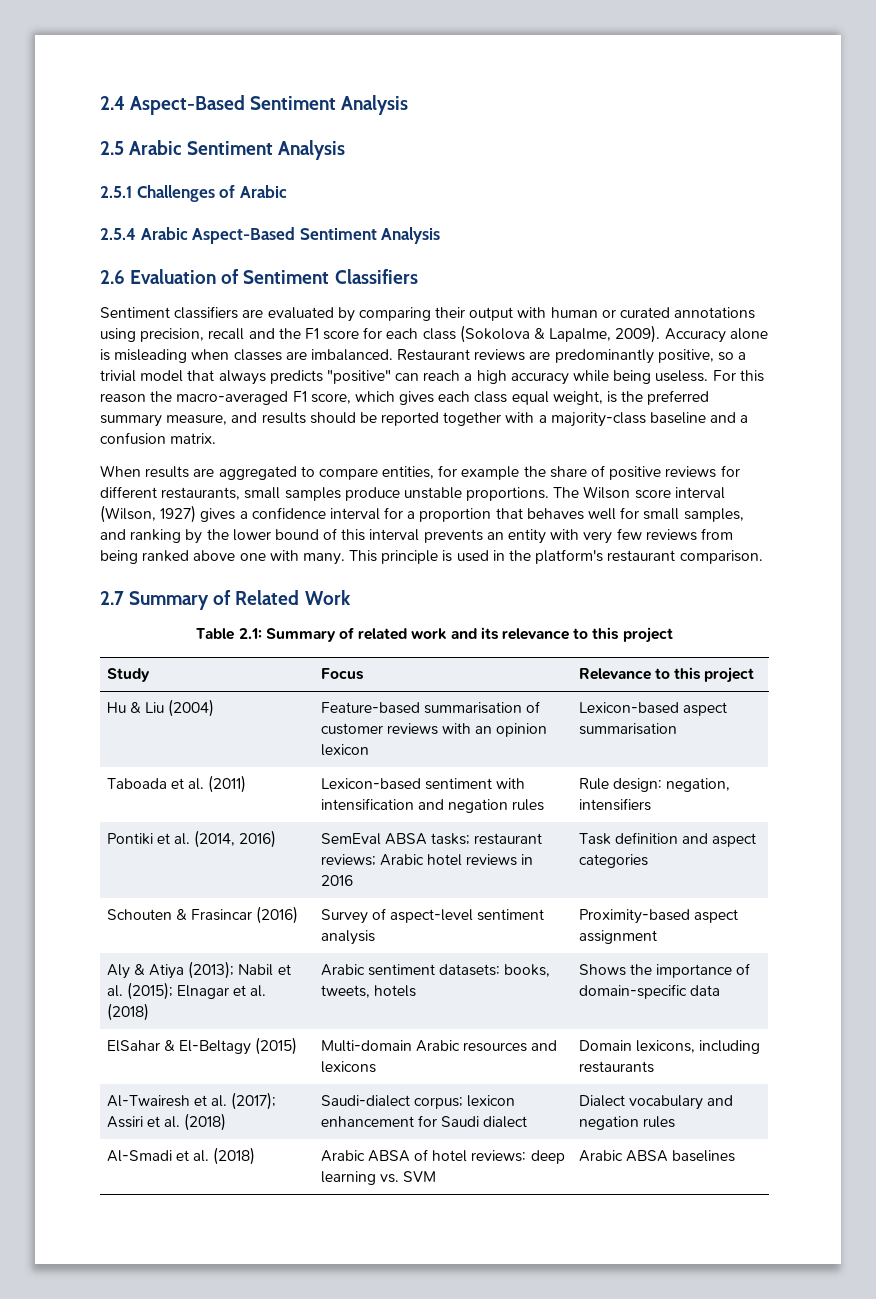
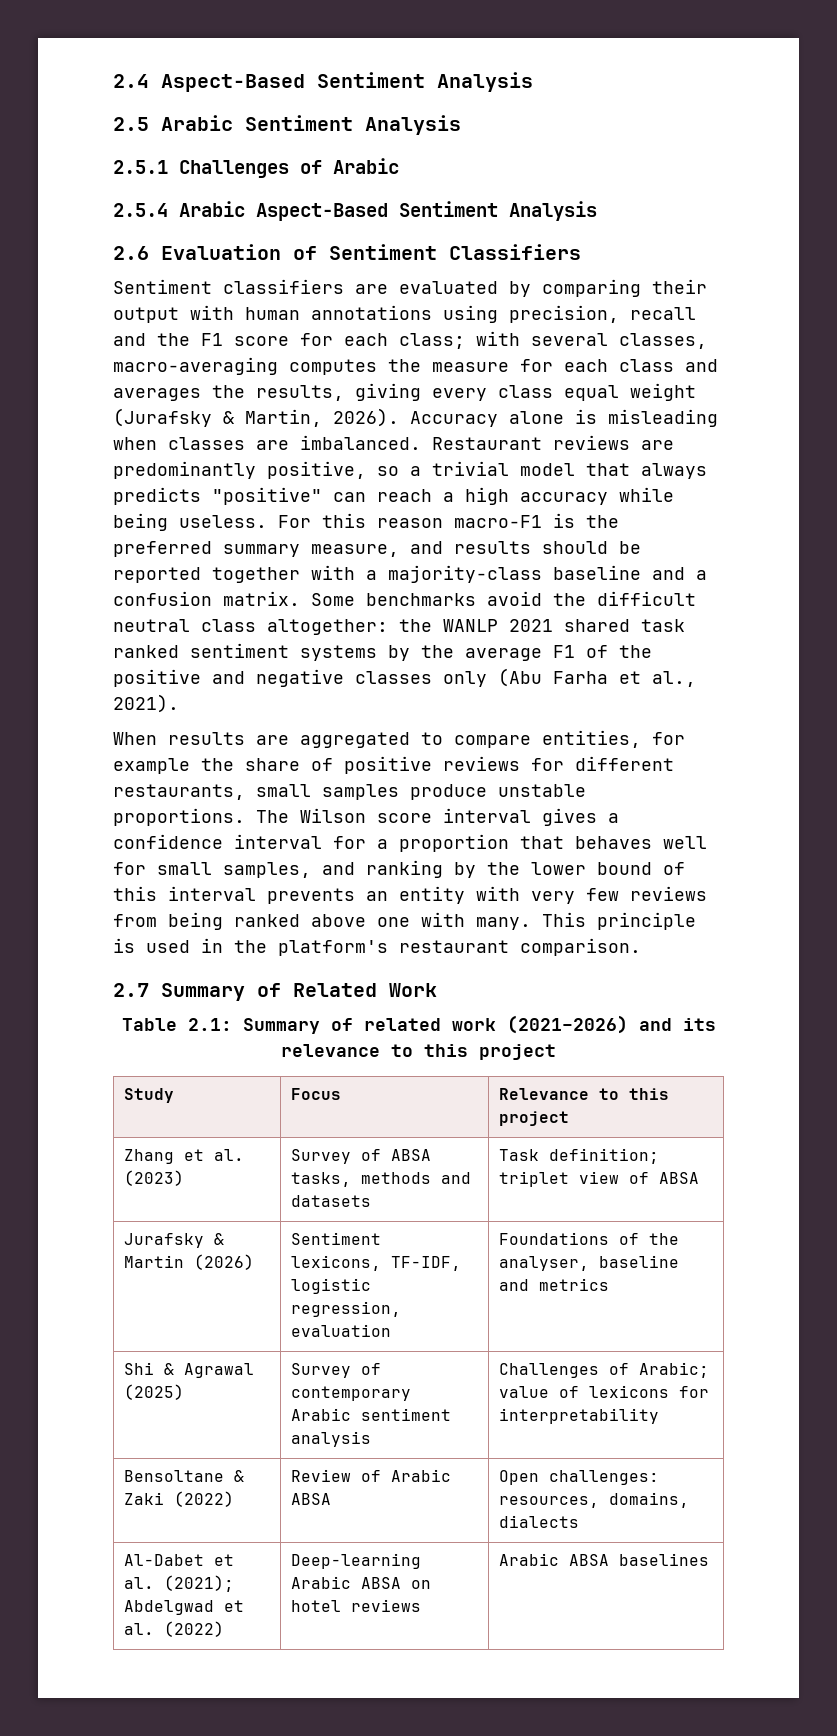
- Sentiment classifiers are evaluated by comparing their output with human or curated annotations using precision, recall and the F1 score for each class (Sokolova & Lapalme, 2009).
+ Sentiment classifiers are evaluated by comparing their output with human annotations using precision, recall and the F1 score for each class; with several classes, macro-averaging computes the measure for each class and averages the results, giving every class equal weight (Jurafsky & Martin, 2026).
- For this reason the macro-averaged F1 score, which gives each class equal weight, is the preferred summary measure, and results should be reported together with a majority-class baseline and a confusion matrix.
+ For this reason macro-F1 is the preferred summary measure, and results should be reported together with a majority-class baseline and a confusion matrix. Some benchmarks avoid the difficult neutral class altogether: the WANLP 2021 shared task ranked sentiment systems by the average F1 of the positive and negative classes only (Abu Farha et al., 2021).
- The Wilson score interval (Wilson, 1927) gives a confidence interval for a proportion that behaves well for small samples, and ranking by the lower bound of this interval prevents an entity with very few reviews from being ranked above one with many.
+ The Wilson score interval gives a confidence interval for a proportion that behaves well for small samples, and ranking by the lower bound of this interval prevents an entity with very few reviews from being ranked above one with many.
- Table 2.1: Summary of related work and its relevance to this project
+ Table 2.1: Summary of related work (2021–2026) and its relevance to this project
- Hu & Liu (2004) | Feature-based summarisation of customer reviews with an opinion lexicon | Lexicon-based aspect summarisation
- Taboada et al. (2011) | Lexicon-based sentiment with intensification and negation rules | Rule design: negation, intensifiers
- Pontiki et al. (2014, 2016) | SemEval ABSA tasks; restaurant reviews; Arabic hotel reviews in 2016 | Task definition and aspect categories
- Schouten & Frasincar (2016) | Survey of aspect-level sentiment analysis | Proximity-based aspect assignment
- Aly & Atiya (2013); Nabil et al. (2015); Elnagar et al. (2018) | Arabic sentiment datasets: books, tweets, hotels | Shows the importance of domain-specific data
- ElSahar & El-Beltagy (2015) | Multi-domain Arabic resources and lexicons | Domain lexicons, including restaurants
- Al-Twairesh et al. (2017); Assiri et al. (2018) | Saudi-dialect corpus; lexicon enhancement for Saudi dialect | Dialect vocabulary and negation rules
- Al-Smadi et al. (2018) | Arabic ABSA of hotel reviews: deep learning vs. SVM | Arabic ABSA baselines
+ Zhang et al. (2023) | Survey of ABSA tasks, methods and datasets | Task definition; triplet view of ABSA
+ Jurafsky & Martin (2026) | Sentiment lexicons, TF-IDF, logistic regression, evaluation | Foundations of the analyser, baseline and metrics
+ Shi & Agrawal (2025) | Survey of contemporary Arabic sentiment analysis | Challenges of Arabic; value of lexicons for interpretability
+ Bensoltane & Zaki (2022) | Review of Arabic ABSA | Open challenges: resources, domains, dialects
+ Al-Dabet et al. (2021); Abdelgwad et al. (2022) | Deep-learning Arabic ABSA on hotel reviews | Arabic ABSA baselines

